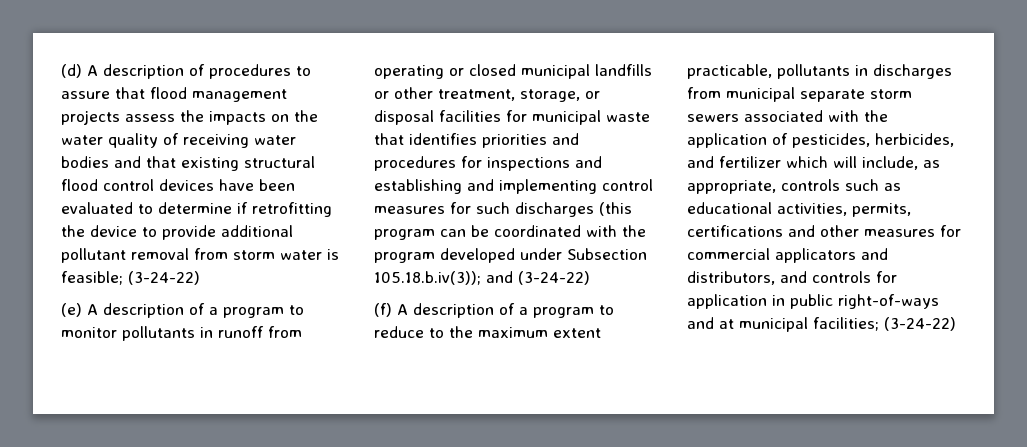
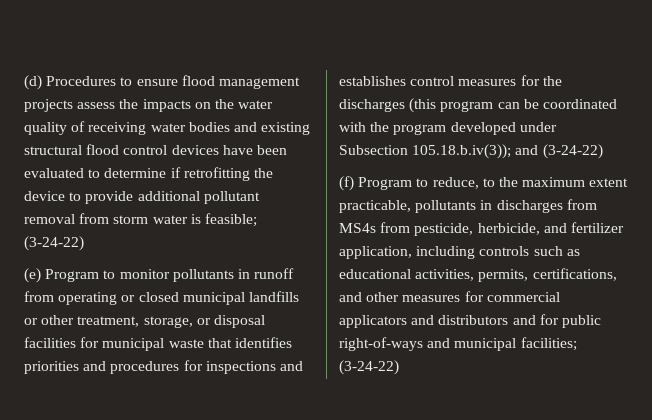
- (d) A description of procedures to assure that flood management projects assess the impacts on the water quality of receiving water bodies and that existing structural flood control devices have been evaluated to determine if retrofitting the device to provide additional pollutant removal from storm water is feasible; (3-24-22)
+ (d) Procedures to ensure flood management projects assess the impacts on the water quality of receiving water bodies and existing structural flood control devices have been evaluated to determine if retrofitting the device to provide additional pollutant removal from storm water is feasible; (3-24-22)
- (e) A description of a program to monitor pollutants in runoff from operating or closed municipal landfills or other treatment, storage, or disposal facilities for municipal waste that identifies priorities and procedures for inspections and establishing and implementing control measures for such discharges (this program can be coordinated with the program developed under Subsection 105.18.b.iv(3)); and (3-24-22)
+ (e) Program to monitor pollutants in runoff from operating or closed municipal landfills or other treatment, storage, or disposal facilities for municipal waste that identifies priorities and procedures for inspections and establishes control measures for the discharges (this program can be coordinated with the program developed under Subsection 105.18.b.iv(3)); and (3-24-22)
- (f) A description of a program to reduce to the maximum extent practicable, pollutants in discharges from municipal separate storm sewers associated with the application of pesticides, herbicides, and fertilizer which will include, as appropriate, controls such as educational activities, permits, certifications and other measures for commercial applicators and distributors, and controls for application in public right-of-ways and at municipal facilities; (3-24-22)
+ (f) Program to reduce, to the maximum extent practicable, pollutants in discharges from MS4s from pesticide, herbicide, and fertilizer application, including controls such as educational activities, permits, certifications, and other measures for commercial applicators and distributors and for public right-of-ways and municipal facilities; (3-24-22)

